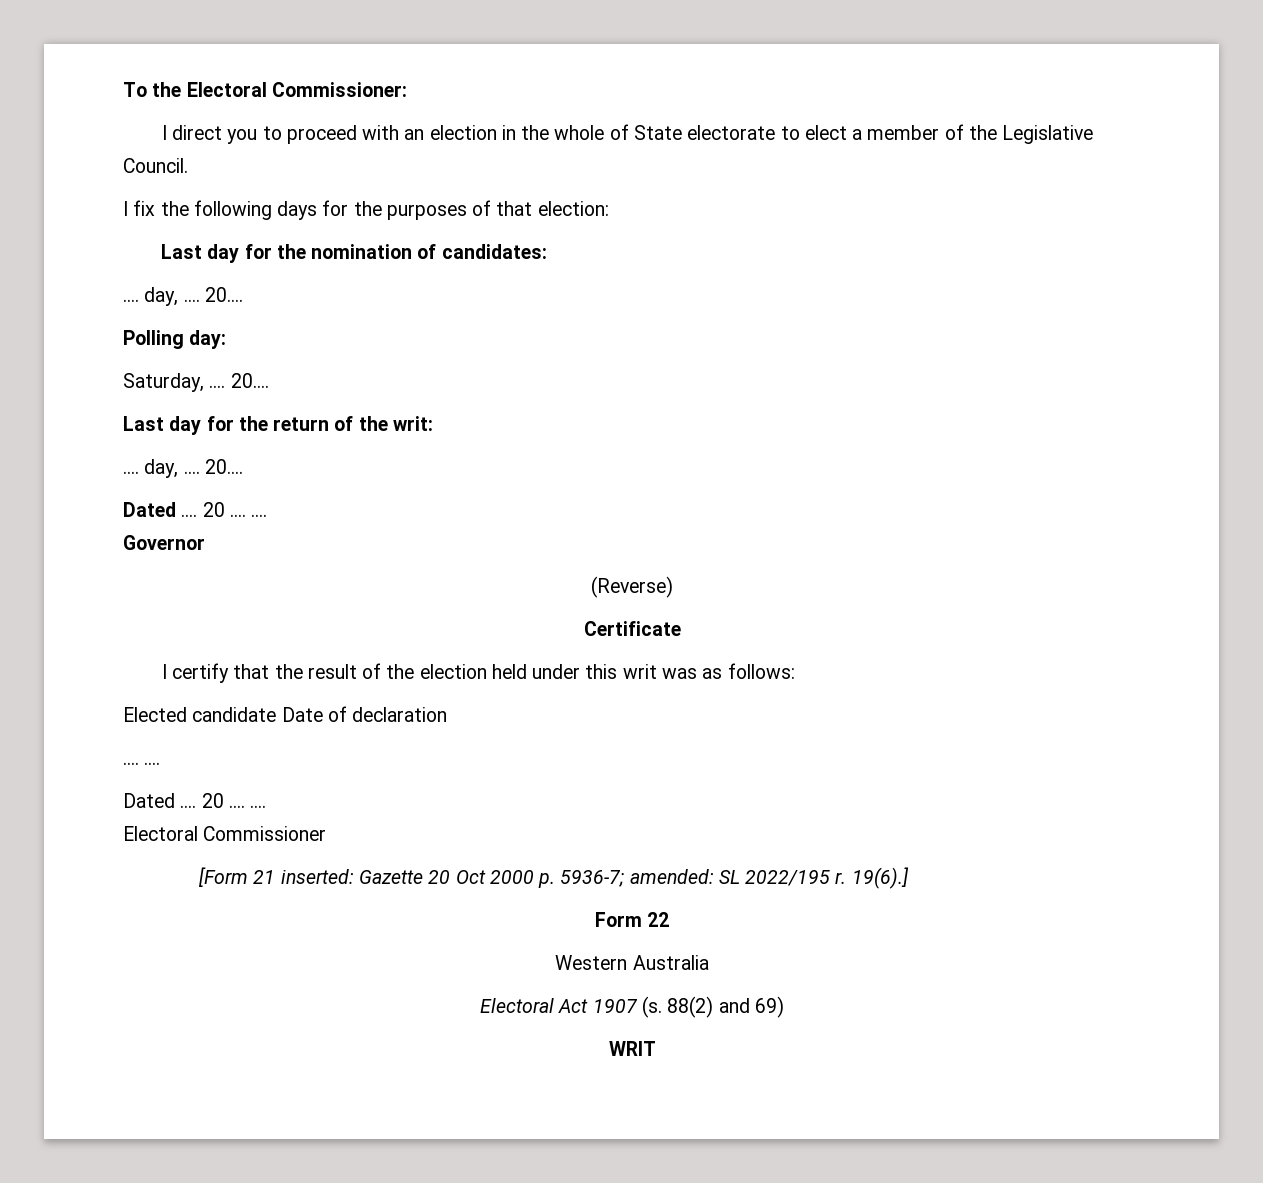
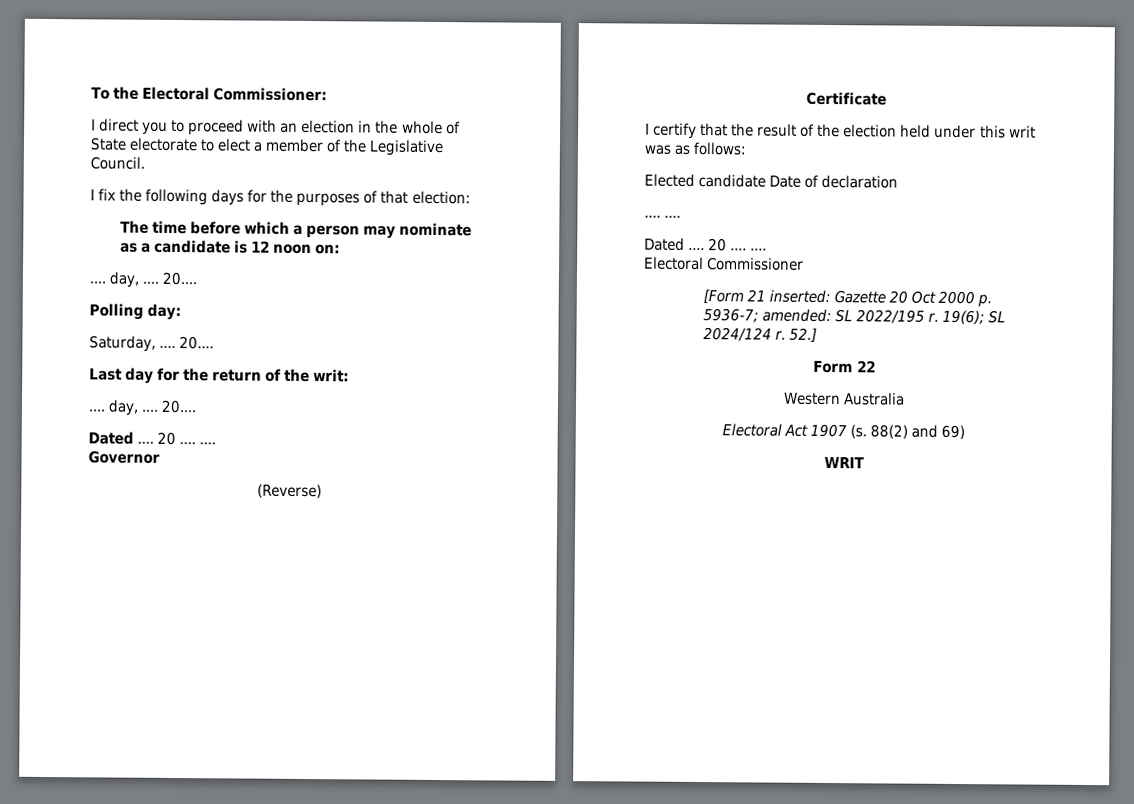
- Last day for the nomination of candidates:
+ The time before which a person may nominate as a candidate is 12 noon on:
- 19(6).]
+ 19(6); SL 2024/124 r. 52.]

